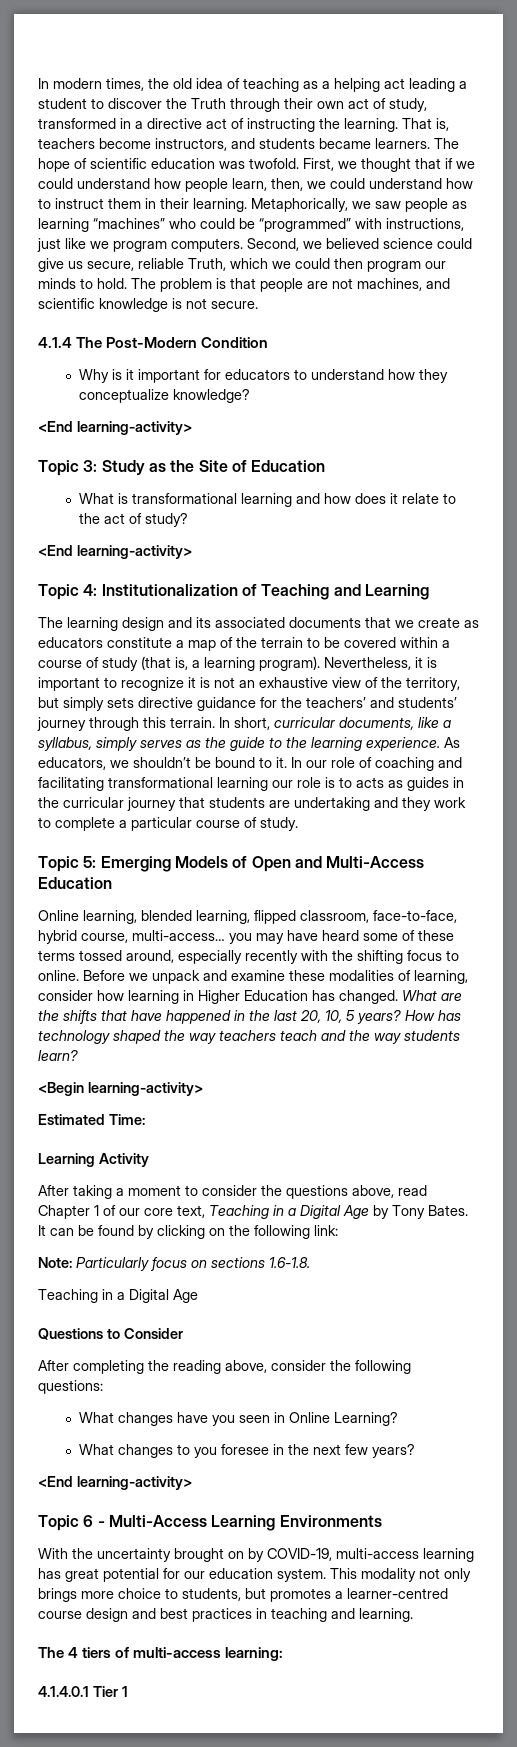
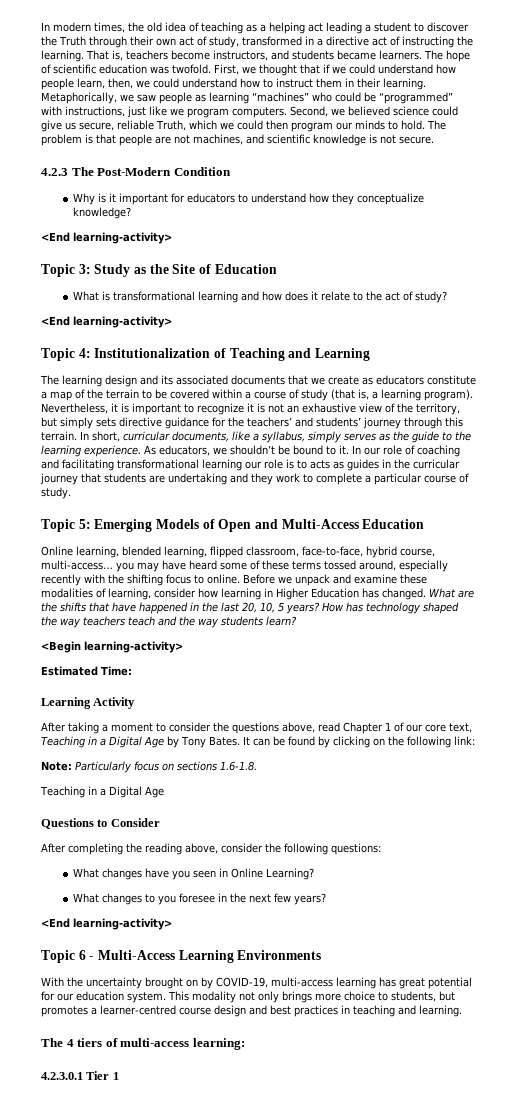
- 4.1.4 The Post-Modern Condition
+ 4.2.3 The Post-Modern Condition
- 4.1.4.0.1 Tier 1
+ 4.2.3.0.1 Tier 1

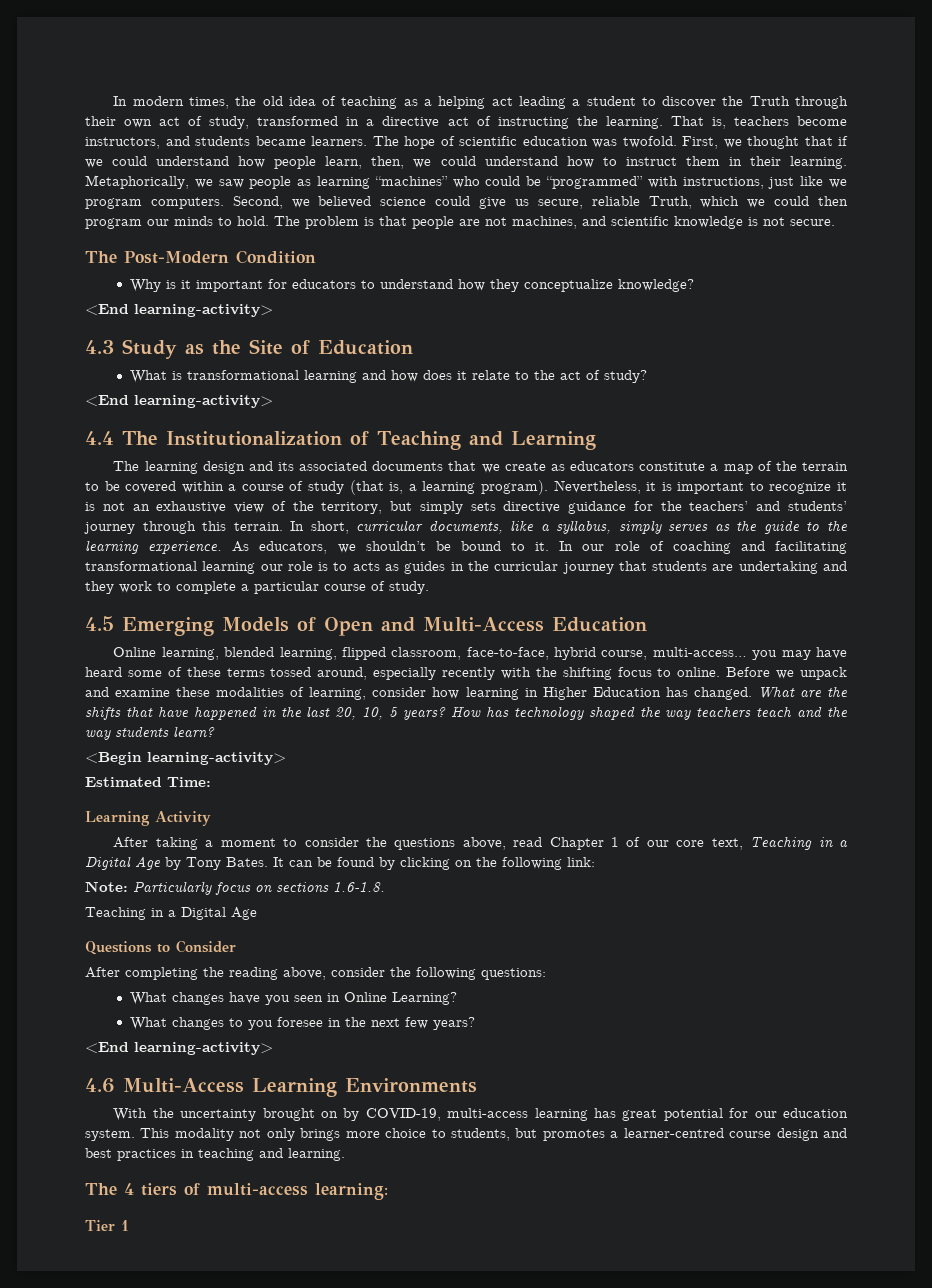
- 4.2.3 The Post-Modern Condition
+ The Post-Modern Condition
- Topic 3: Study as the Site of Education
+ 4.3 Study as the Site of Education
- Topic 4: Institutionalization of Teaching and Learning
+ 4.4 The Institutionalization of Teaching and Learning
- Topic 5: Emerging Models of Open and Multi-Access Education
+ 4.5 Emerging Models of Open and Multi-Access Education
- Topic 6 - Multi-Access Learning Environments
+ 4.6 Multi-Access Learning Environments
- 4.2.3.0.1 Tier 1
+ Tier 1

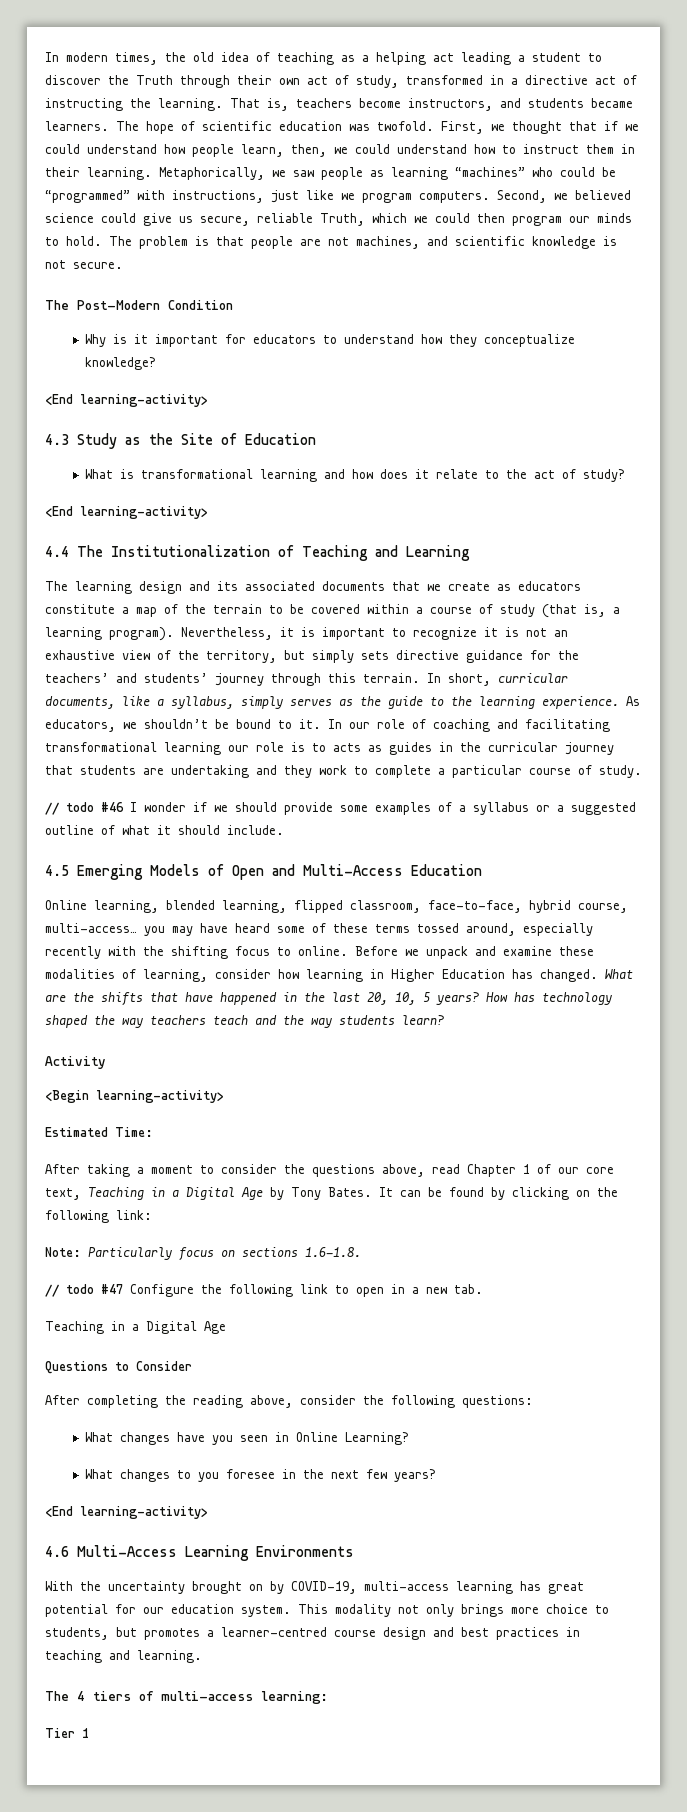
+ // todo #46 I wonder if we should provide some examples of a syllabus or a suggested outline of what it should include.
+ Activity
- Learning Activity
+ // todo #47 Configure the following link to open in a new tab.

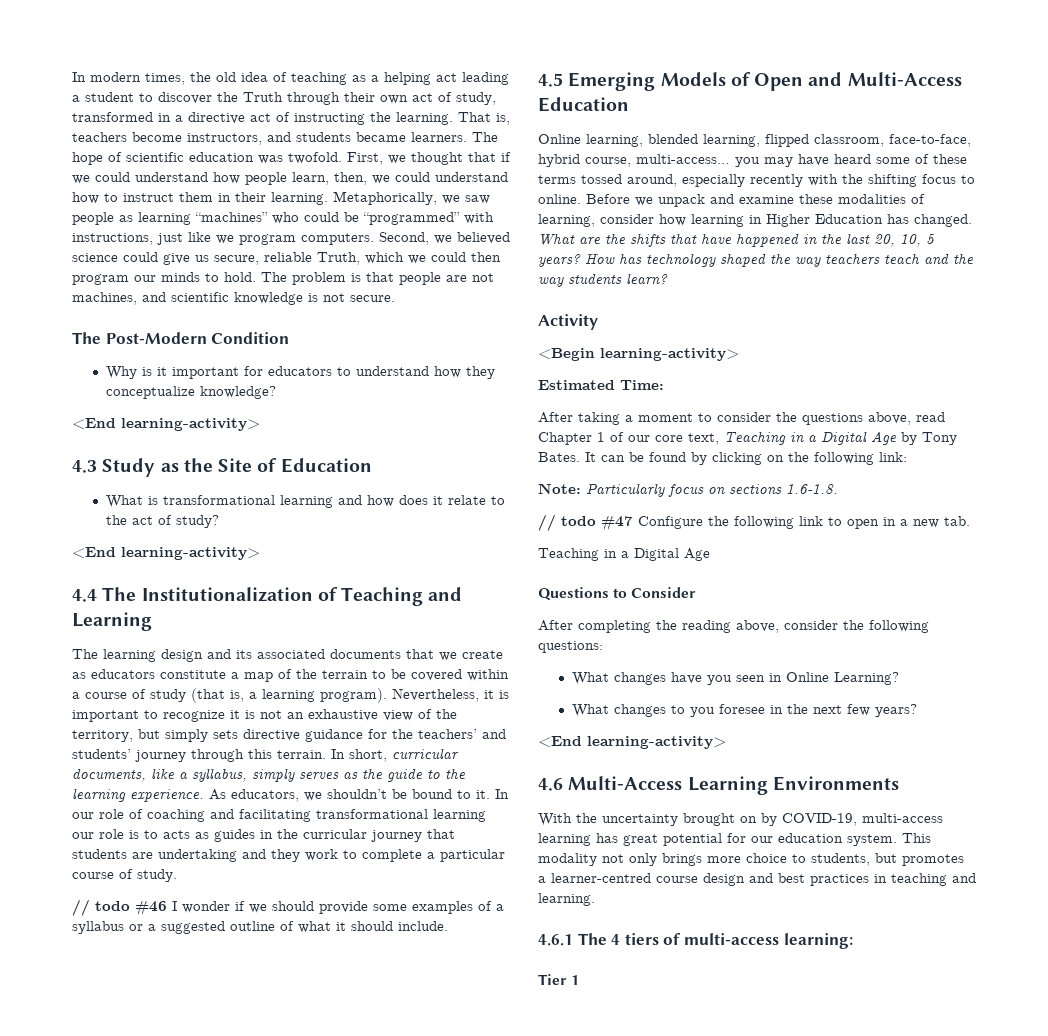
- The 4 tiers of multi-access learning:
+ 4.6.1 The 4 tiers of multi-access learning:

